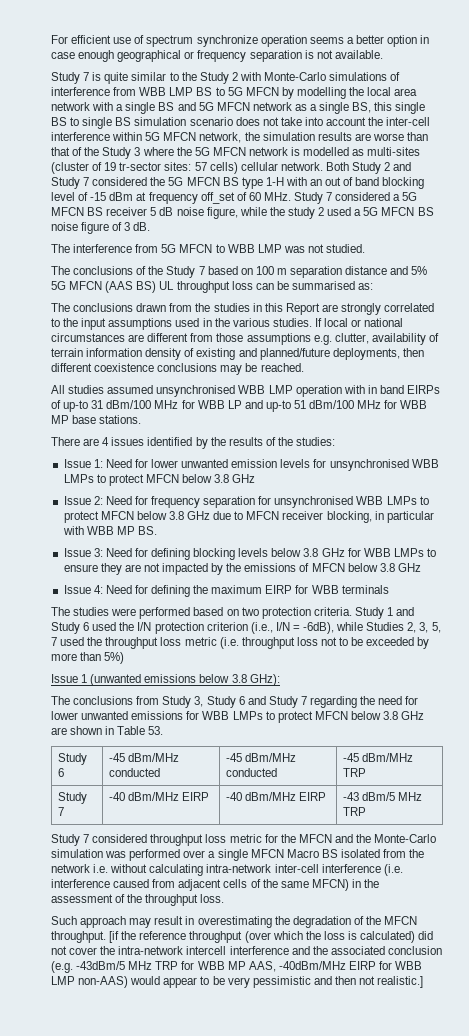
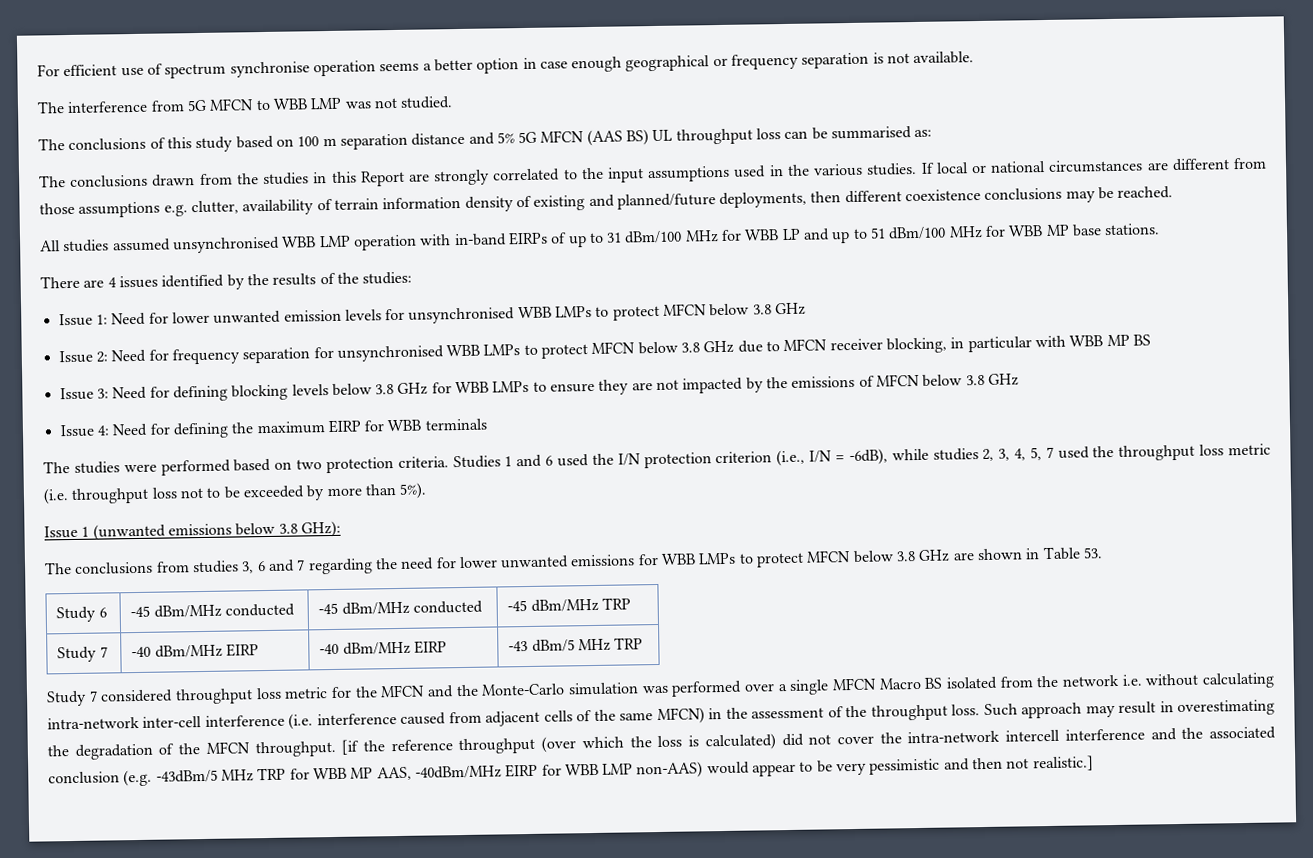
- For efficient use of spectrum synchronize operation seems a better option in case enough geographical or frequency separation is not available.
+ For efficient use of spectrum synchronise operation seems a better option in case enough geographical or frequency separation is not available.
- Study 7 is quite similar to the Study 2 with Monte-Carlo simulations of interference from WBB LMP BS to 5G MFCN by modelling the local area network with a single BS and 5G MFCN network as a single BS, this single BS to single BS simulation scenario does not take into account the inter-cell interference within 5G MFCN network, the simulation results are worse than that of the Study 3 where the 5G MFCN network is modelled as multi-sites (cluster of 19 tr-sector sites: 57 cells) cellular network. Both Study 2 and Study 7 considered the 5G MFCN BS type 1-H with an out of band blocking level of -15 dBm at frequency off_set of 60 MHz. Study 7 considered a 5G MFCN BS receiver 5 dB noise figure, while the study 2 used a 5G MFCN BS noise figure of 3 dB.
- The conclusions of the Study 7 based on 100 m separation distance and 5% 5G MFCN (AAS BS) UL throughput loss can be summarised as:
+ The conclusions of this study based on 100 m separation distance and 5% 5G MFCN (AAS BS) UL throughput loss can be summarised as:
- All studies assumed unsynchronised WBB LMP operation with in band EIRPs of up-to 31 dBm/100 MHz for WBB LP and up-to 51 dBm/100 MHz for WBB MP base stations.
+ All studies assumed unsynchronised WBB LMP operation with in-band EIRPs of up to 31 dBm/100 MHz for WBB LP and up to 51 dBm/100 MHz for WBB MP base stations.
- Issue 2: Need for frequency separation for unsynchronised WBB LMPs to protect MFCN below 3.8 GHz due to MFCN receiver blocking, in particular with WBB MP BS.
+ Issue 2: Need for frequency separation for unsynchronised WBB LMPs to protect MFCN below 3.8 GHz due to MFCN receiver blocking, in particular with WBB MP BS
- Study 1 and Study 6 used the I/N protection criterion (i.e., I/N = -6dB), while Studies 2, 3, 5, 7 used the throughput loss metric (i.e. throughput loss not to be exceeded by more than 5%)
+ Studies 1 and 6 used the I/N protection criterion (i.e., I/N = -6dB), while studies 2, 3, 4, 5, 7 used the throughput loss metric (i.e. throughput loss not to be exceeded by more than 5%).
- The conclusions from Study 3, Study 6 and Study 7 regarding the need for lower unwanted emissions for WBB LMPs to protect MFCN below 3.8 GHz are shown in Table 53.
+ The conclusions from studies 3, 6 and 7 regarding the need for lower unwanted emissions for WBB LMPs to protect MFCN below 3.8 GHz are shown in Table 53.
- Study 7 considered throughput loss metric for the MFCN and the Monte-Carlo simulation was performed over a single MFCN Macro BS isolated from the network i.e. without calculating intra-network inter-cell interference (i.e. interference caused from adjacent cells of the same MFCN) in the assessment of the throughput loss.
- Such approach may result in overestimating the degradation of the MFCN throughput.
+ Study 7 considered throughput loss metric for the MFCN and the Monte-Carlo simulation was performed over a single MFCN Macro BS isolated from the network i.e. without calculating intra-network inter-cell interference (i.e. interference caused from adjacent cells of the same MFCN) in the assessment of the throughput loss. Such approach may result in overestimating the degradation of the MFCN throughput.

